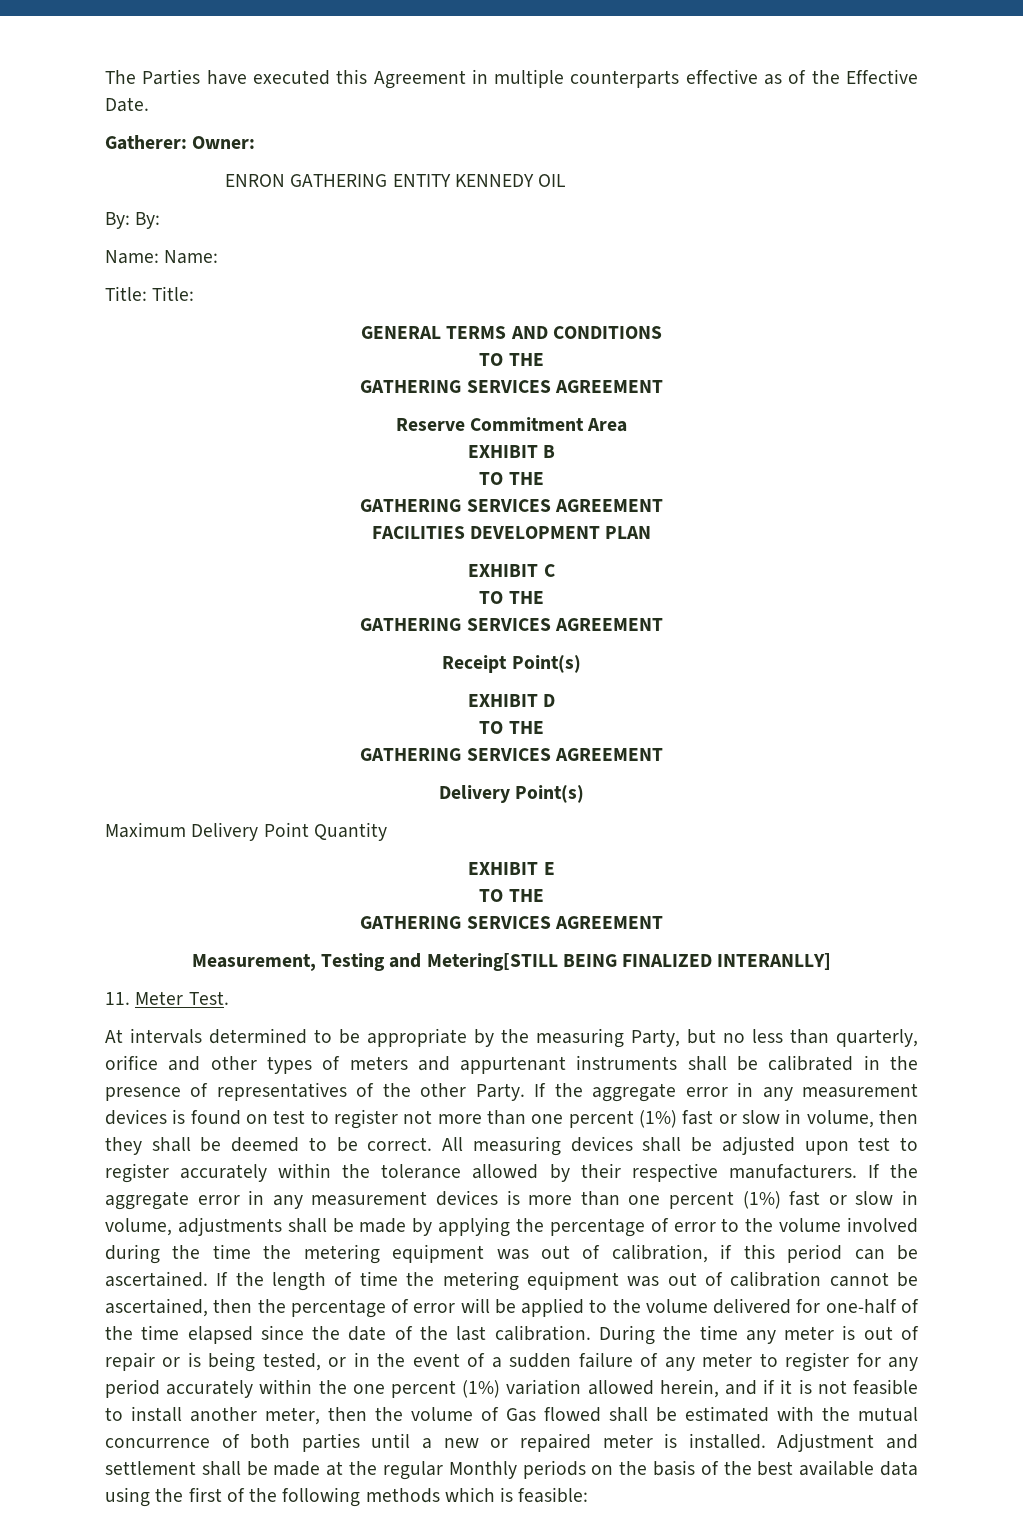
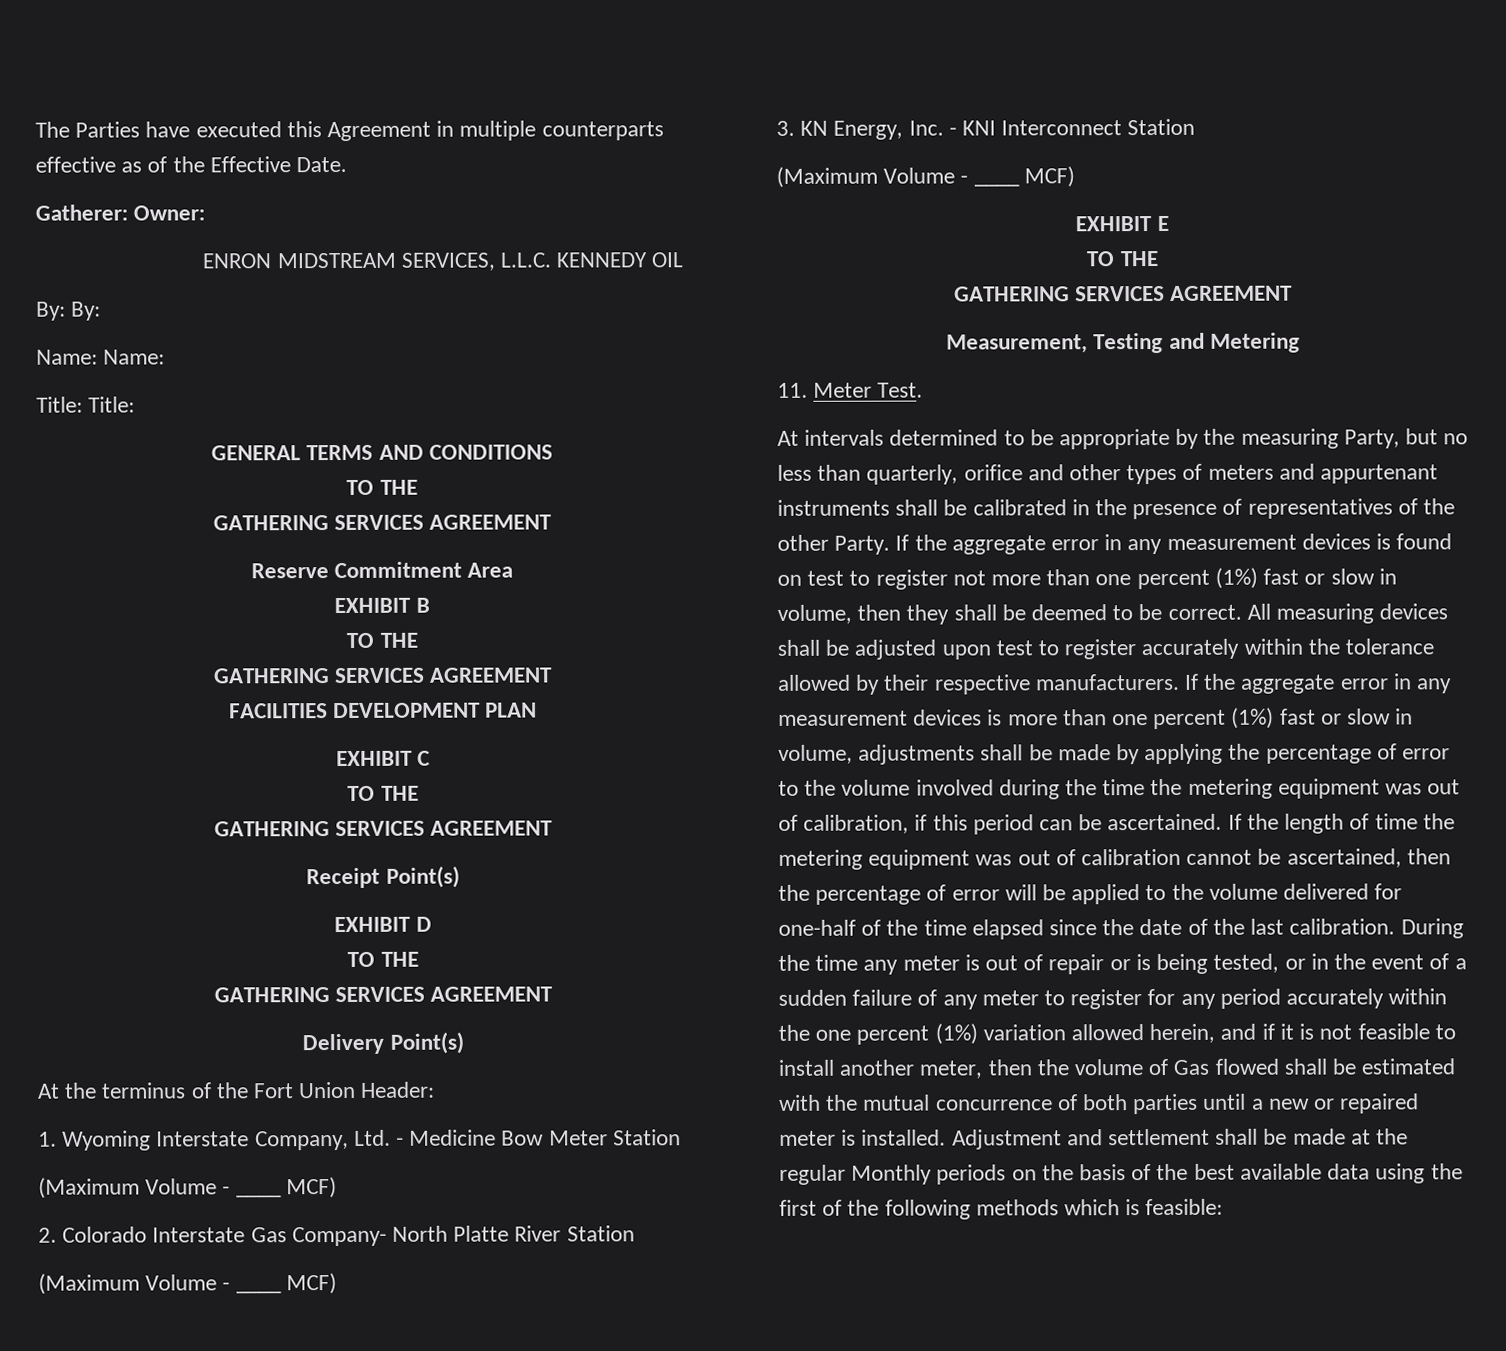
- ENRON GATHERING ENTITY KENNEDY OIL
+ ENRON MIDSTREAM SERVICES, L.L.C. KENNEDY OIL
- Maximum Delivery Point Quantity
+ At the terminus of the Fort Union Header:
+ 1. Wyoming Interstate Company, Ltd. - Medicine Bow Meter Station
+ (Maximum Volume - ____ MCF)
+ 2. Colorado Interstate Gas Company- North Platte River Station
+ (Maximum Volume - ____ MCF)
+ 3. KN Energy, Inc. - KNI Interconnect Station
+ (Maximum Volume - ____ MCF)
- Measurement, Testing and Metering[STILL BEING FINALIZED INTERANLLY]
+ Measurement, Testing and Metering

